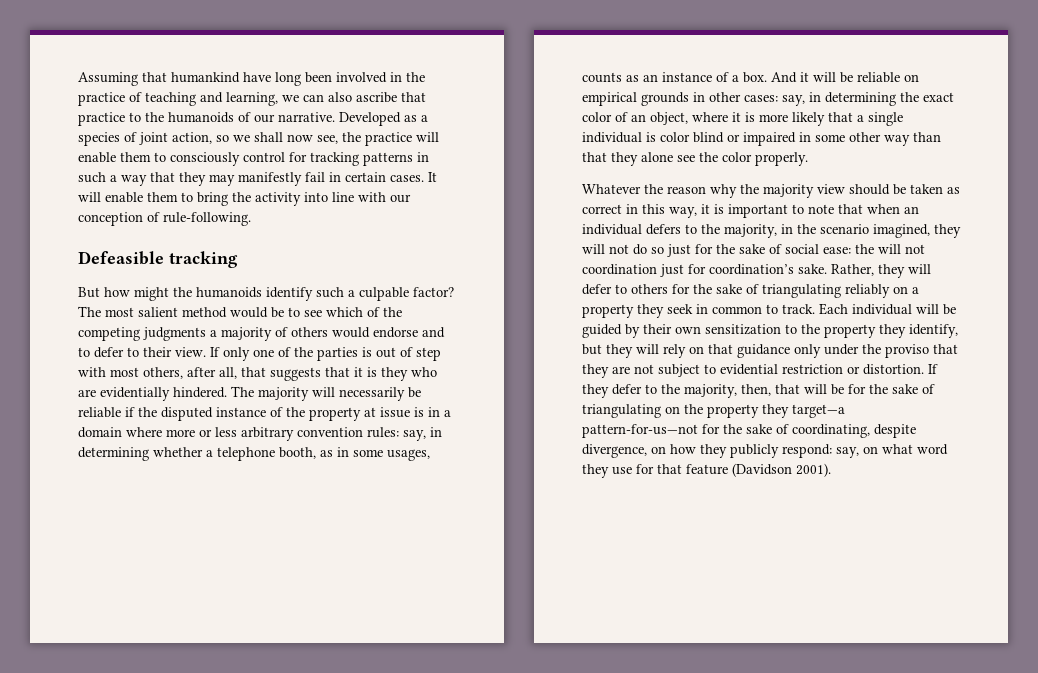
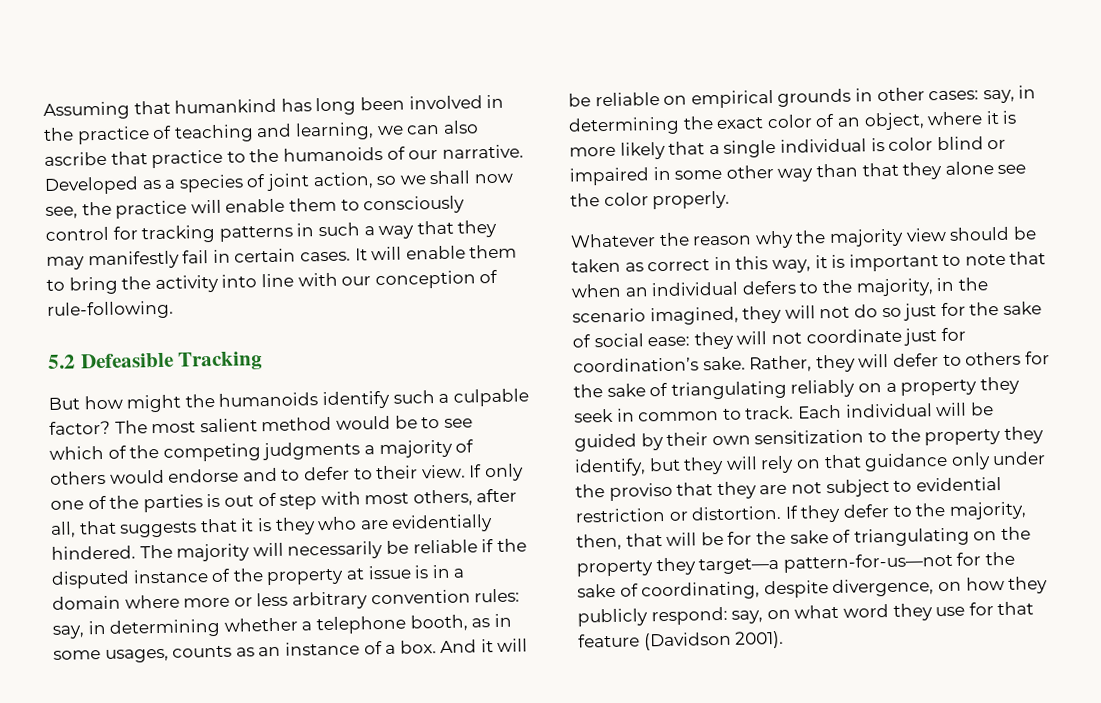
- Assuming that humankind have long been involved in the practice of teaching and learning, we can also ascribe that practice to the humanoids of our narrative.
+ Assuming that humankind has long been involved in the practice of teaching and learning, we can also ascribe that practice to the humanoids of our narrative.
- Defeasible tracking
+ 5.2 Defeasible Tracking
- Whatever the reason why the majority view should be taken as correct in this way, it is important to note that when an individual defers to the majority, in the scenario imagined, they will not do so just for the sake of social ease: the will not coordination just for coordination’s sake.
+ Whatever the reason why the majority view should be taken as correct in this way, it is important to note that when an individual defers to the majority, in the scenario imagined, they will not do so just for the sake of social ease: they will not coordinate just for coordination’s sake.

